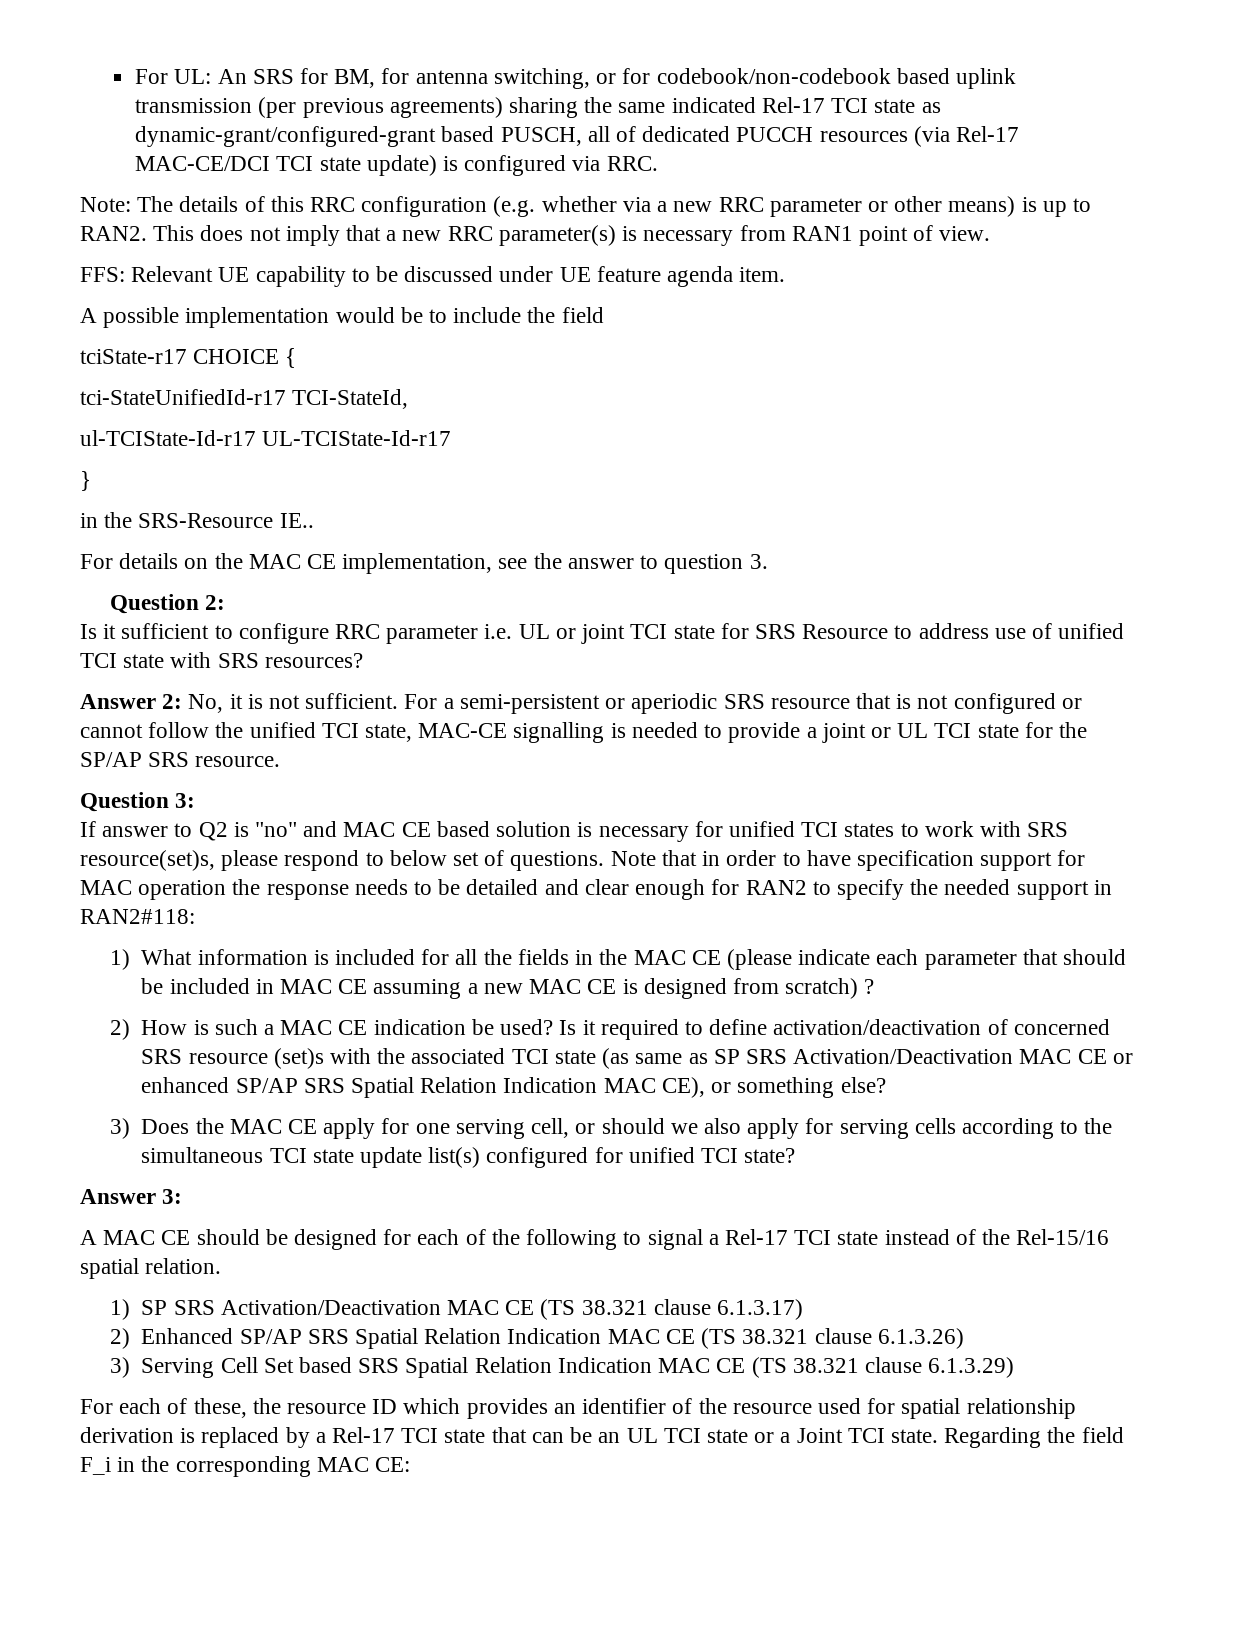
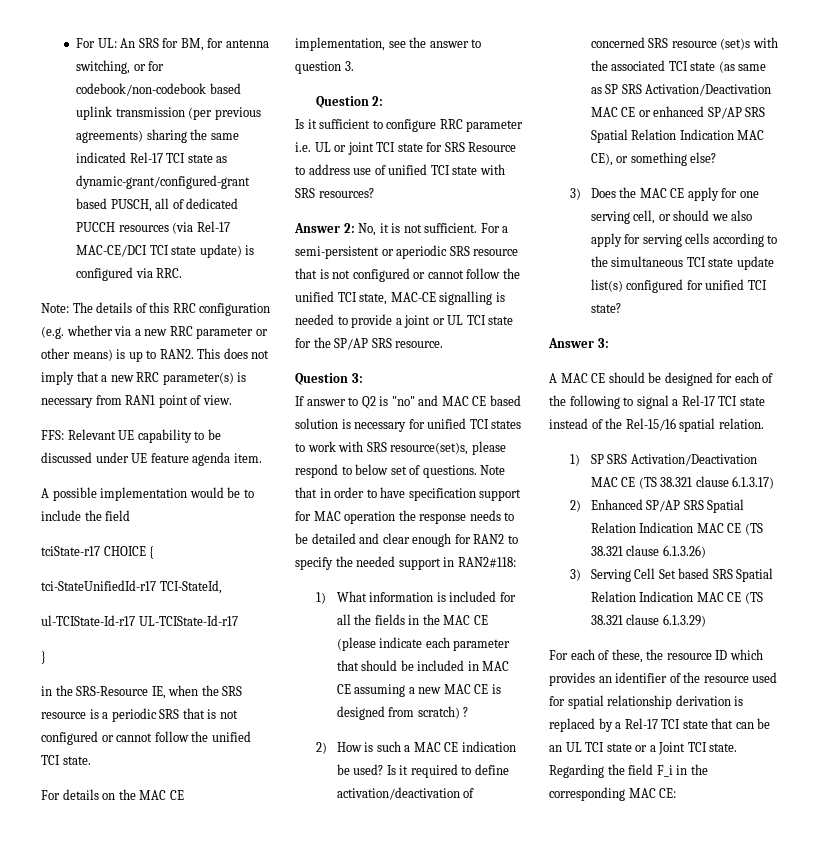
- in the SRS-Resource IE..
+ in the SRS-Resource IE, when the SRS resource is a periodic SRS that is not configured or cannot follow the unified TCI state.

